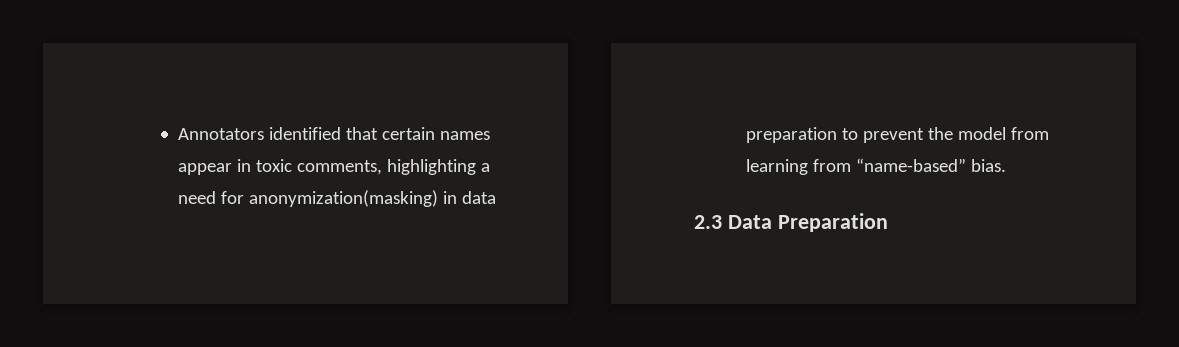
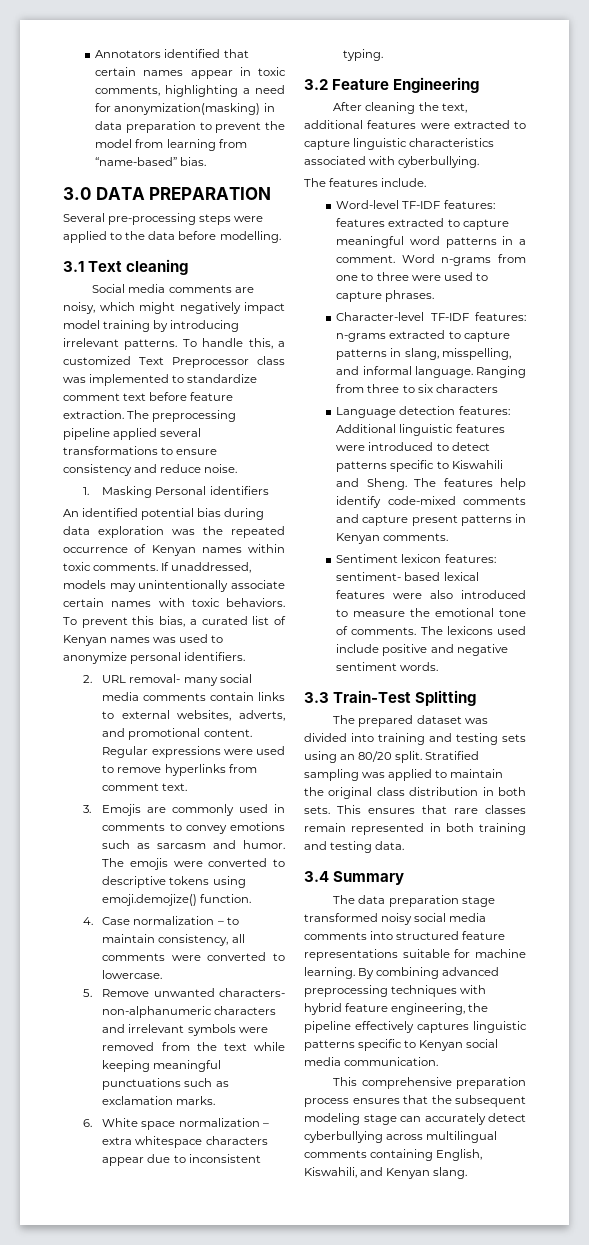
- 2.3 Data Preparation
+ 3.0 DATA PREPARATION
+ Several pre-processing steps were applied to the data before modelling.
+ 3.1 Text cleaning
+ Social media comments are noisy, which might negatively impact model training by introducing irrelevant patterns. To handle this, a customized Text Preprocessor class was implemented to standardize comment text before feature extraction. The preprocessing pipeline applied several transformations to ensure consistency and reduce noise.
+ 1. Masking Personal identifiers
+ An identified potential bias during data exploration was the repeated occurrence of Kenyan names within toxic comments. If unaddressed, models may unintentionally associate certain names with toxic behaviors. To prevent this bias, a curated list of Kenyan names was used to anonymize personal identifiers.
+ 2. URL removal- many social media comments contain links to external websites, adverts, and promotional content. Regular expressions were used to remove hyperlinks from comment text.
+ 3. Emojis are commonly used in comments to convey emotions such as sarcasm and humor. The emojis were converted to descriptive tokens using emoji.demojize() function.
+ 4. Case normalization – to maintain consistency, all comments were converted to lowercase.
+ 5. Remove unwanted characters- non-alphanumeric characters and irrelevant symbols were removed from the text while keeping meaningful punctuations such as exclamation marks.
+ 6. White space normalization – extra whitespace characters appear due to inconsistent typing.
+ 3.2 Feature Engineering
+ After cleaning the text, additional features were extracted to capture linguistic characteristics associated with cyberbullying.
+ The features include.
+ Word-level TF-IDF features: features extracted to capture meaningful word patterns in a comment. Word n-grams from one to three were used to capture phrases.
+ Character-level TF-IDF features: n-grams extracted to capture patterns in slang, misspelling, and informal language. Ranging from three to six characters
+ Language detection features: Additional linguistic features were introduced to detect patterns specific to Kiswahili and Sheng. The features help identify code-mixed comments and capture present patterns in Kenyan comments.
+ Sentiment lexicon features: sentiment- based lexical features were also introduced to measure the emotional tone of comments. The lexicons used include positive and negative sentiment words.
+ 3.3 Train-Test Splitting
+ The prepared dataset was divided into training and testing sets using an 80/20 split. Stratified sampling was applied to maintain the original class distribution in both sets. This ensures that rare classes remain represented in both training and testing data.
+ 3.4 Summary
+ The data preparation stage transformed noisy social media comments into structured feature representations suitable for machine learning. By combining advanced preprocessing techniques with hybrid feature engineering, the pipeline effectively captures linguistic patterns specific to Kenyan social media communication.
+ This comprehensive preparation process ensures that the subsequent modeling stage can accurately detect cyberbullying across multilingual comments containing English, Kiswahili, and Kenyan slang.

